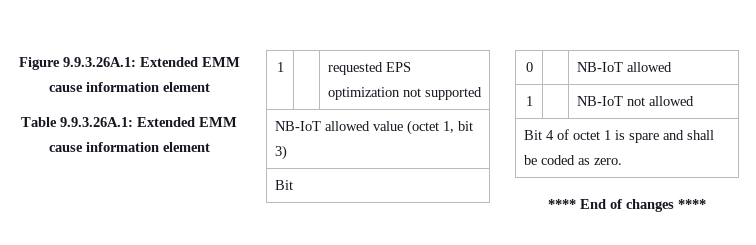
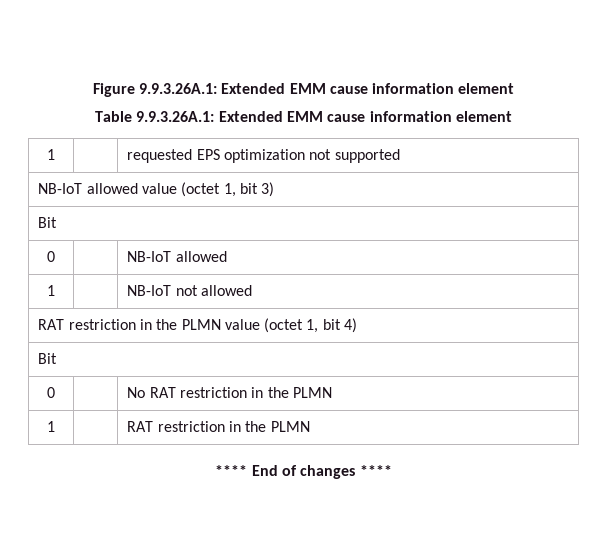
- Bit 4 of octet 1 is spare and shall be coded as zero.
+ RAT restriction in the PLMN value (octet 1, bit 4)
+ Bit
+ 0 | | No RAT restriction in the PLMN
+ 1 | | RAT restriction in the PLMN

